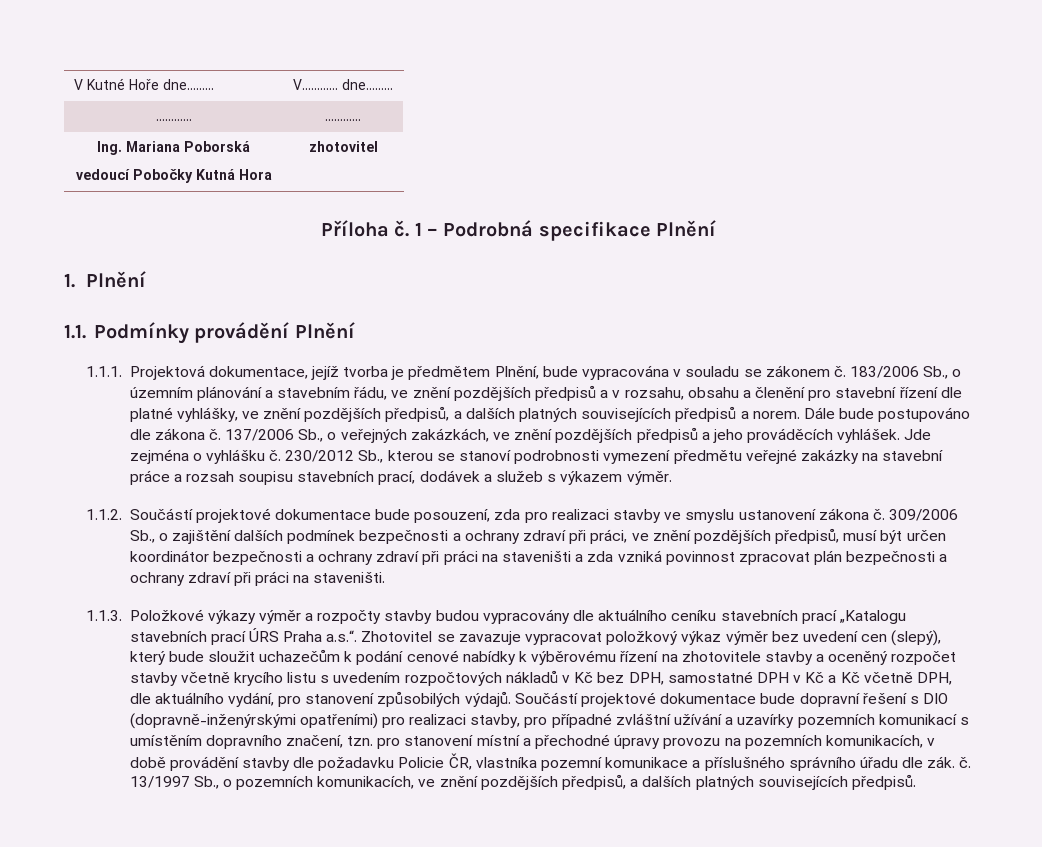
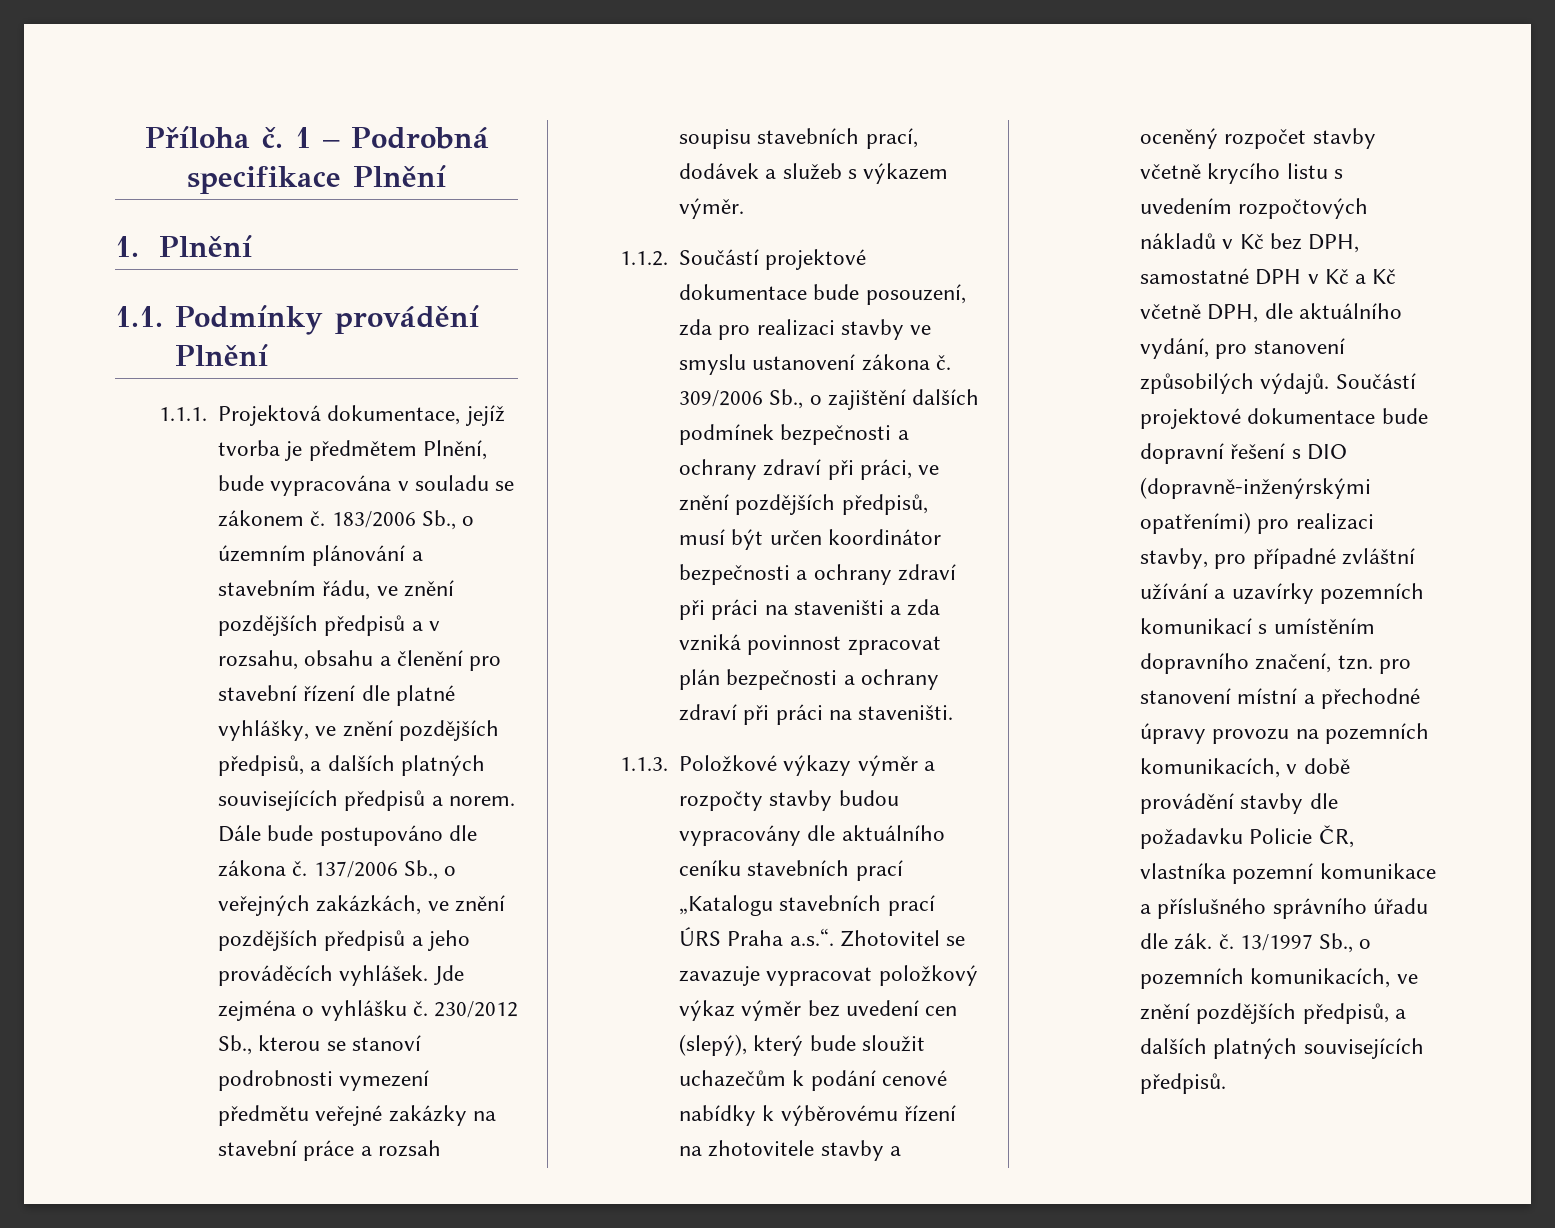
- V Kutné Hoře dne……… | V………… dne………
- ………… | …………
- Ing. Mariana Poborská
- vedoucí Pobočky Kutná Hora | zhotovitel

